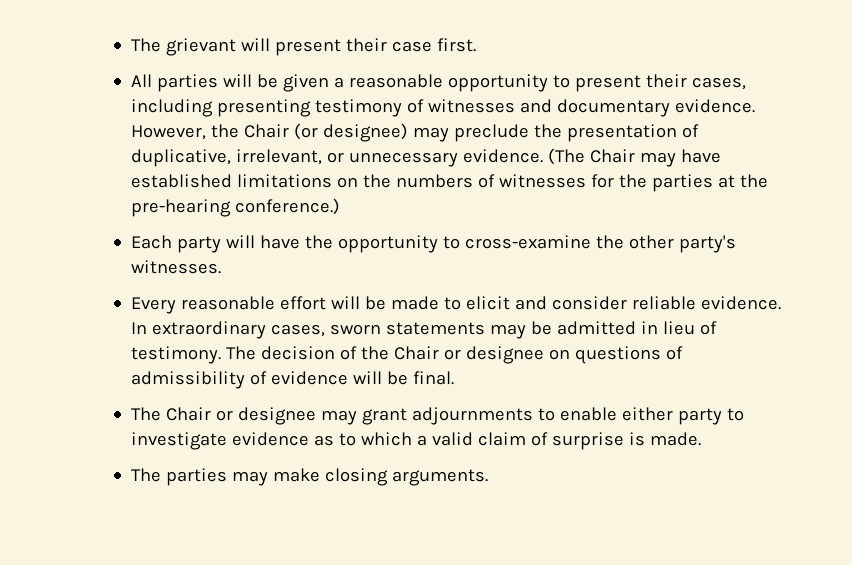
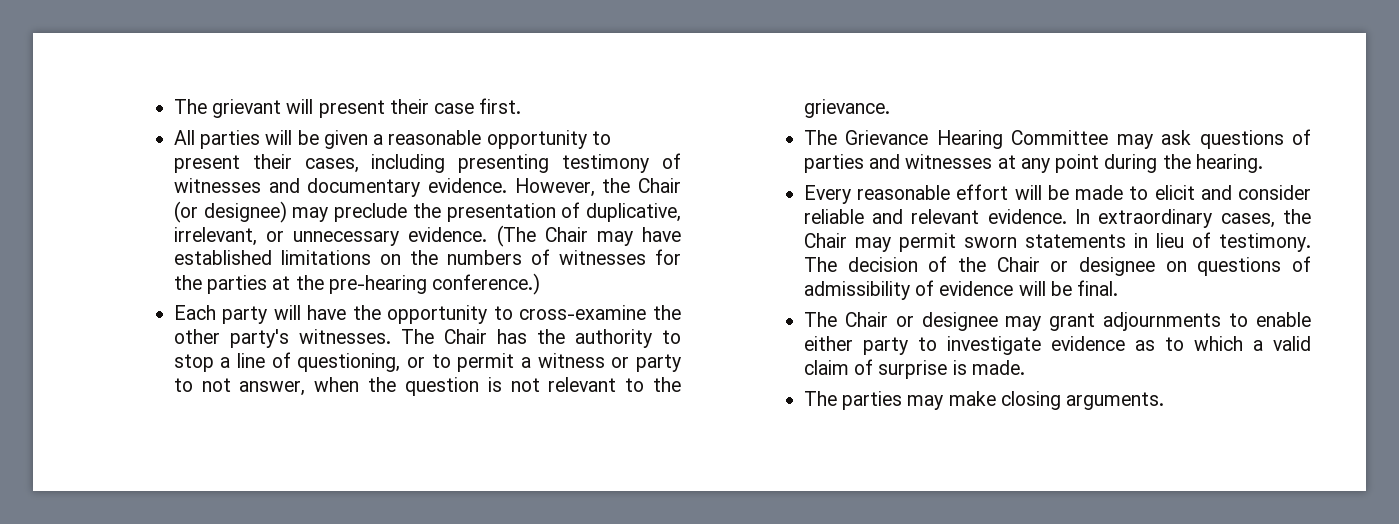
+ The Chair has the authority to stop a line of questioning, or to permit a witness or party to not answer, when the question is not relevant to the grievance.
+ The Grievance Hearing Committee may ask questions of parties and witnesses at any point during the hearing.
- Every reasonable effort will be made to elicit and consider reliable evidence.
+ Every reasonable effort will be made to elicit and consider reliable and relevant evidence.
- In extraordinary cases, sworn statements may be admitted in lieu of testimony.
+ In extraordinary cases, the Chair may permit sworn statements in lieu of testimony.

